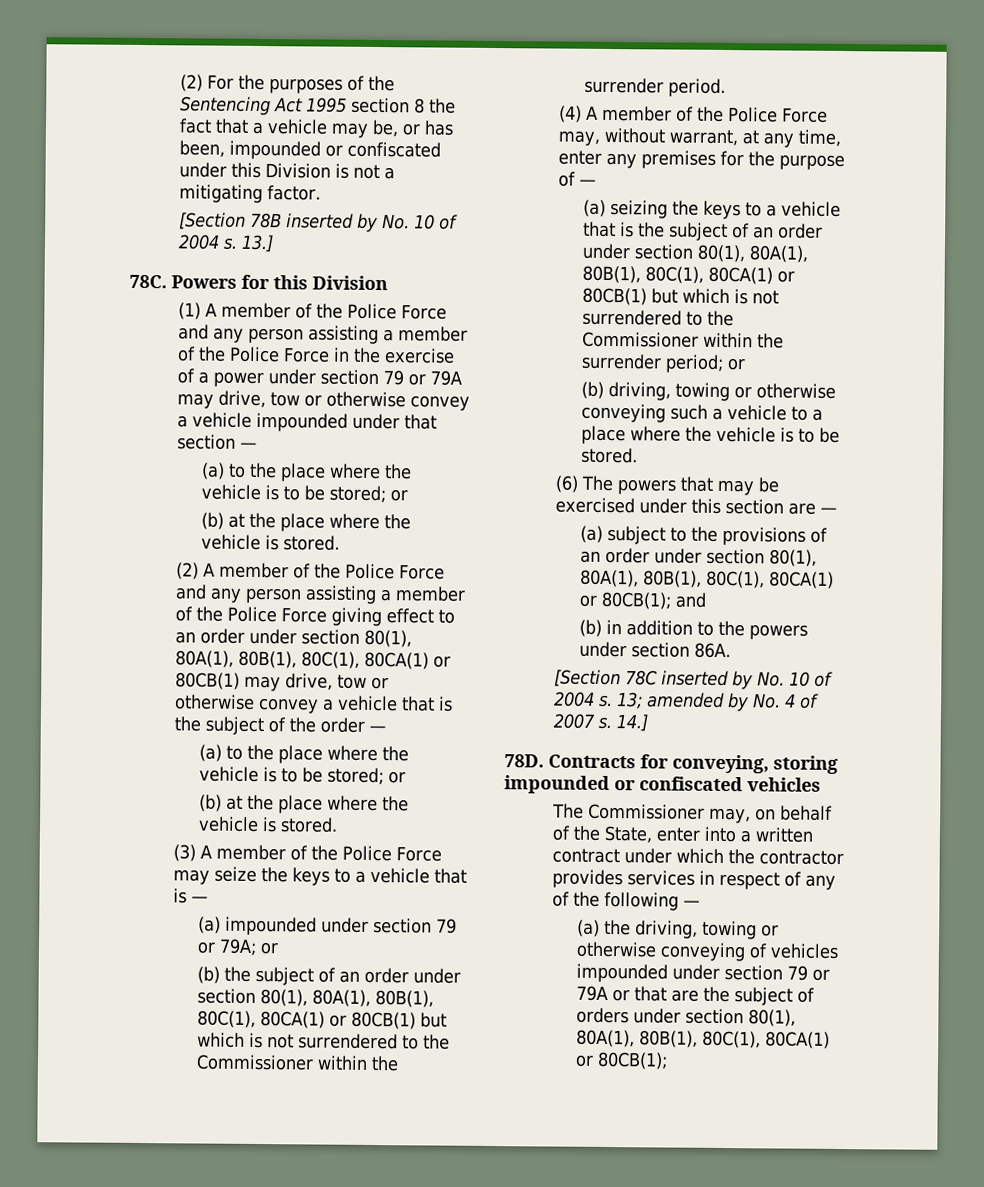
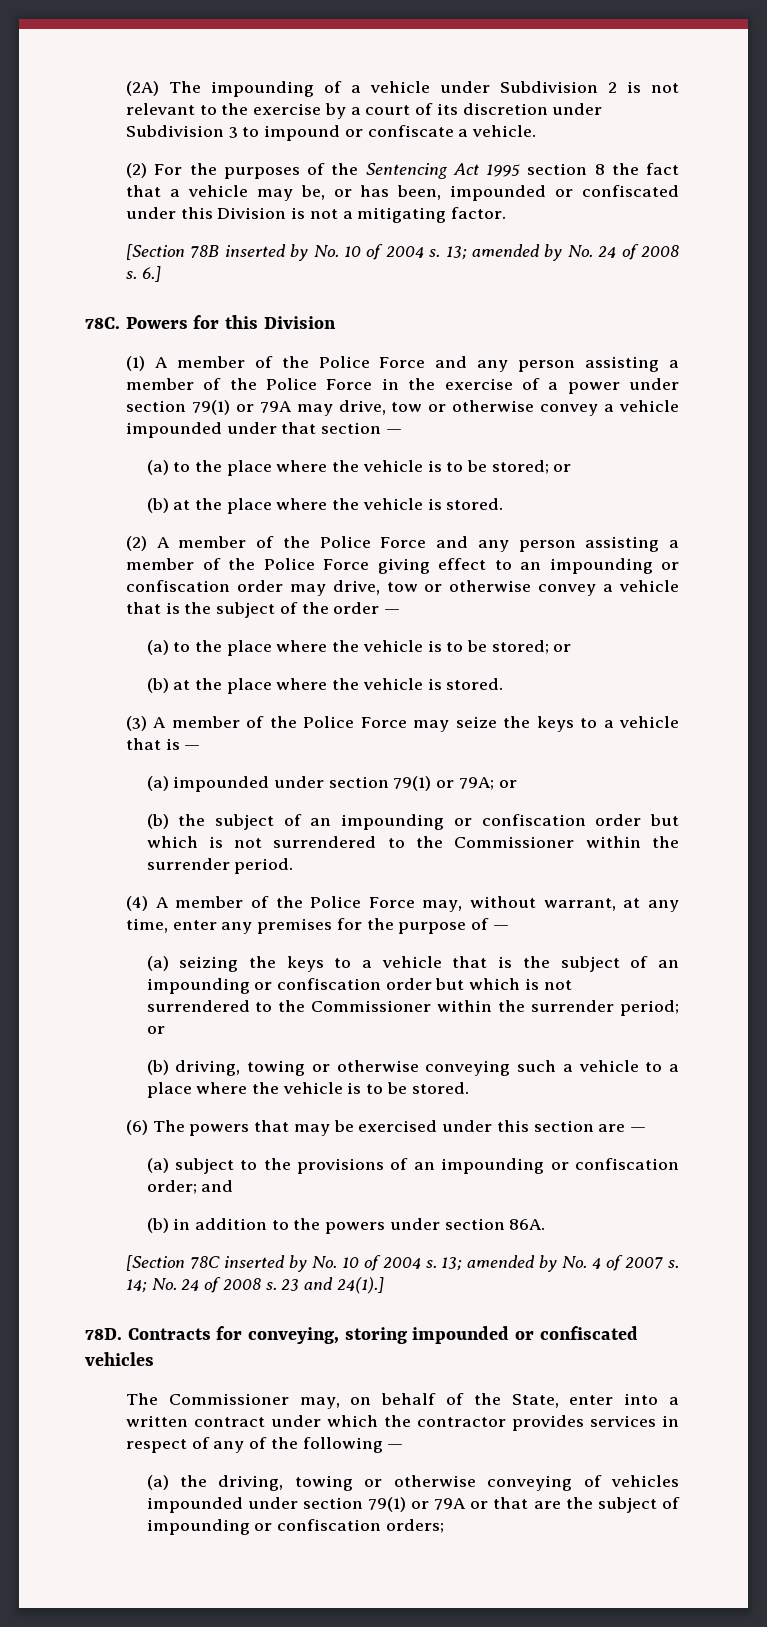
+ (2A) The impounding of a vehicle under Subdivision 2 is not relevant to the exercise by a court of its discretion under Subdivision 3 to impound or confiscate a vehicle.
- 13.]
+ 13; amended by No. 24 of 2008 s. 6.]
- (1) A member of the Police Force and any person assisting a member of the Police Force in the exercise of a power under section 79 or 79A may drive, tow or otherwise convey a vehicle impounded under that section —
+ (1) A member of the Police Force and any person assisting a member of the Police Force in the exercise of a power under section 79(1) or 79A may drive, tow or otherwise convey a vehicle impounded under that section —
- (2) A member of the Police Force and any person assisting a member of the Police Force giving effect to an order under section 80(1), 80A(1), 80B(1), 80C(1), 80CA(1) or 80CB(1) may drive, tow or otherwise convey a vehicle that is the subject of the order —
+ (2) A member of the Police Force and any person assisting a member of the Police Force giving effect to an impounding or confiscation order may drive, tow or otherwise convey a vehicle that is the subject of the order —
- (a) impounded under section 79 or 79A; or
+ (a) impounded under section 79(1) or 79A; or
- (b) the subject of an order under section 80(1), 80A(1), 80B(1), 80C(1), 80CA(1) or 80CB(1) but which is not surrendered to the Commissioner within the surrender period.
+ (b) the subject of an impounding or confiscation order but which is not surrendered to the Commissioner within the surrender period.
- (a) seizing the keys to a vehicle that is the subject of an order under section 80(1), 80A(1), 80B(1), 80C(1), 80CA(1) or 80CB(1) but which is not surrendered to the Commissioner within the surrender period; or
+ (a) seizing the keys to a vehicle that is the subject of an impounding or confiscation order but which is not surrendered to the Commissioner within the surrender period; or
- (a) subject to the provisions of an order under section 80(1), 80A(1), 80B(1), 80C(1), 80CA(1) or 80CB(1); and
+ (a) subject to the provisions of an impounding or confiscation order; and
- 14.]
+ 14; No. 24 of 2008 s. 23 and 24(1).]
- (a) the driving, towing or otherwise conveying of vehicles impounded under section 79 or 79A or that are the subject of orders under section 80(1), 80A(1), 80B(1), 80C(1), 80CA(1) or 80CB(1);
+ (a) the driving, towing or otherwise conveying of vehicles impounded under section 79(1) or 79A or that are the subject of impounding or confiscation orders;

